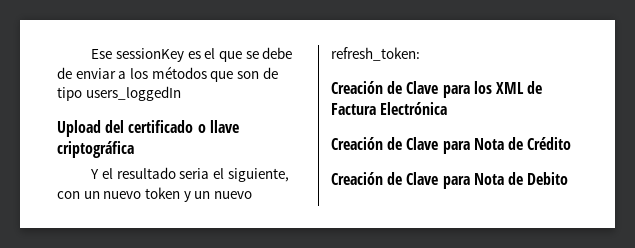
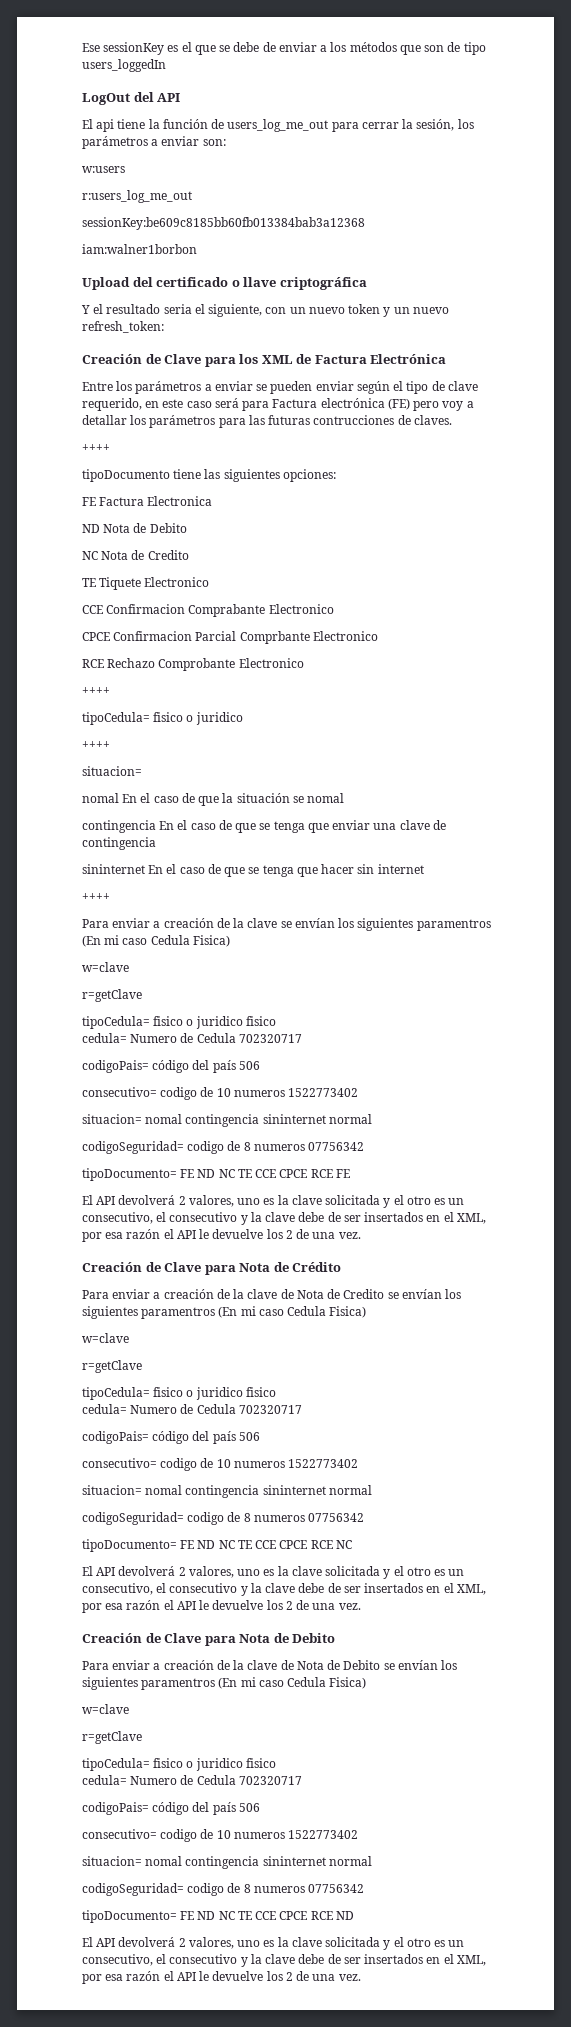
+ LogOut del API
+ El api tiene la función de users_log_me_out para cerrar la sesión, los parámetros a enviar son:
+ w:users
+ r:users_log_me_out
+ sessionKey:be609c8185bb60fb013384bab3a12368
+ iam:walner1borbon
+ Entre los parámetros a enviar se pueden enviar según el tipo de clave requerido, en este caso será para Factura electrónica (FE) pero voy a detallar los parámetros para las futuras contrucciones de claves.
+ ++++
+ tipoDocumento tiene las siguientes opciones:
+ FE Factura Electronica
+ ND Nota de Debito
+ NC Nota de Credito
+ TE Tiquete Electronico
+ CCE Confirmacion Comprabante Electronico
+ CPCE Confirmacion Parcial Comprbante Electronico
+ RCE Rechazo Comprobante Electronico
+ ++++
+ tipoCedula= fisico o juridico
+ ++++
+ situacion=
+ nomal En el caso de que la situación se nomal
+ contingencia En el caso de que se tenga que enviar una clave de contingencia
+ sininternet En el caso de que se tenga que hacer sin internet
+ ++++
+ Para enviar a creación de la clave se envían los siguientes paramentros (En mi caso Cedula Fisica)
+ w=clave
+ r=getClave
+ tipoCedula= fisico o juridico fisico
+ cedula= Numero de Cedula 702320717
+ codigoPais= código del país 506
+ consecutivo= codigo de 10 numeros 1522773402
+ situacion= nomal contingencia sininternet normal
+ codigoSeguridad= codigo de 8 numeros 07756342
+ tipoDocumento= FE ND NC TE CCE CPCE RCE FE
+ El API devolverá 2 valores, uno es la clave solicitada y el otro es un consecutivo, el consecutivo y la clave debe de ser insertados en el XML, por esa razón el API le devuelve los 2 de una vez.
+ Para enviar a creación de la clave de Nota de Credito se envían los siguientes paramentros (En mi caso Cedula Fisica)
+ w=clave
+ r=getClave
+ tipoCedula= fisico o juridico fisico
+ cedula= Numero de Cedula 702320717
+ codigoPais= código del país 506
+ consecutivo= codigo de 10 numeros 1522773402
+ situacion= nomal contingencia sininternet normal
+ codigoSeguridad= codigo de 8 numeros 07756342
+ tipoDocumento= FE ND NC TE CCE CPCE RCE NC
+ El API devolverá 2 valores, uno es la clave solicitada y el otro es un consecutivo, el consecutivo y la clave debe de ser insertados en el XML, por esa razón el API le devuelve los 2 de una vez.
+ Para enviar a creación de la clave de Nota de Debito se envían los siguientes paramentros (En mi caso Cedula Fisica)
+ w=clave
+ r=getClave
+ tipoCedula= fisico o juridico fisico
+ cedula= Numero de Cedula 702320717
+ codigoPais= código del país 506
+ consecutivo= codigo de 10 numeros 1522773402
+ situacion= nomal contingencia sininternet normal
+ codigoSeguridad= codigo de 8 numeros 07756342
+ tipoDocumento= FE ND NC TE CCE CPCE RCE ND
+ El API devolverá 2 valores, uno es la clave solicitada y el otro es un consecutivo, el consecutivo y la clave debe de ser insertados en el XML, por esa razón el API le devuelve los 2 de una vez.

